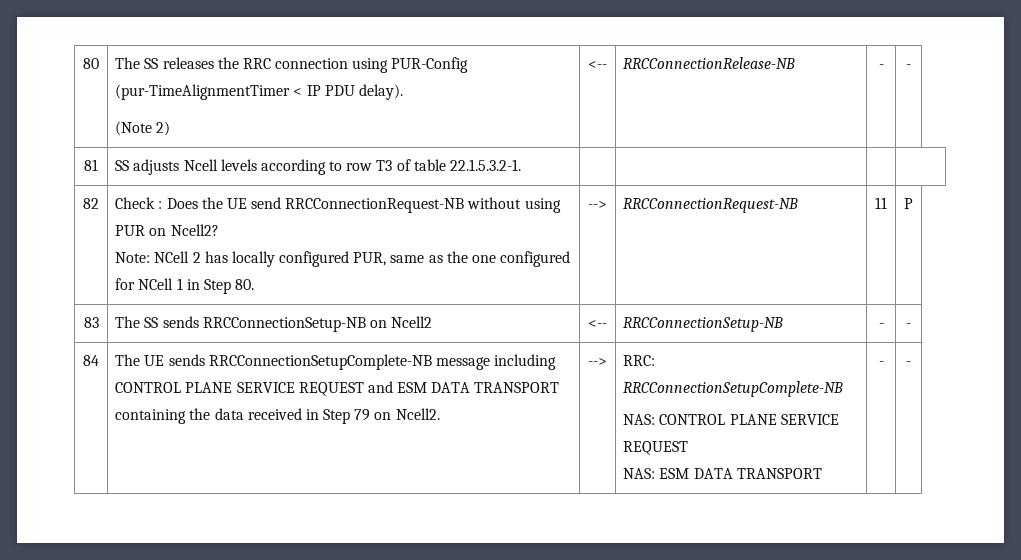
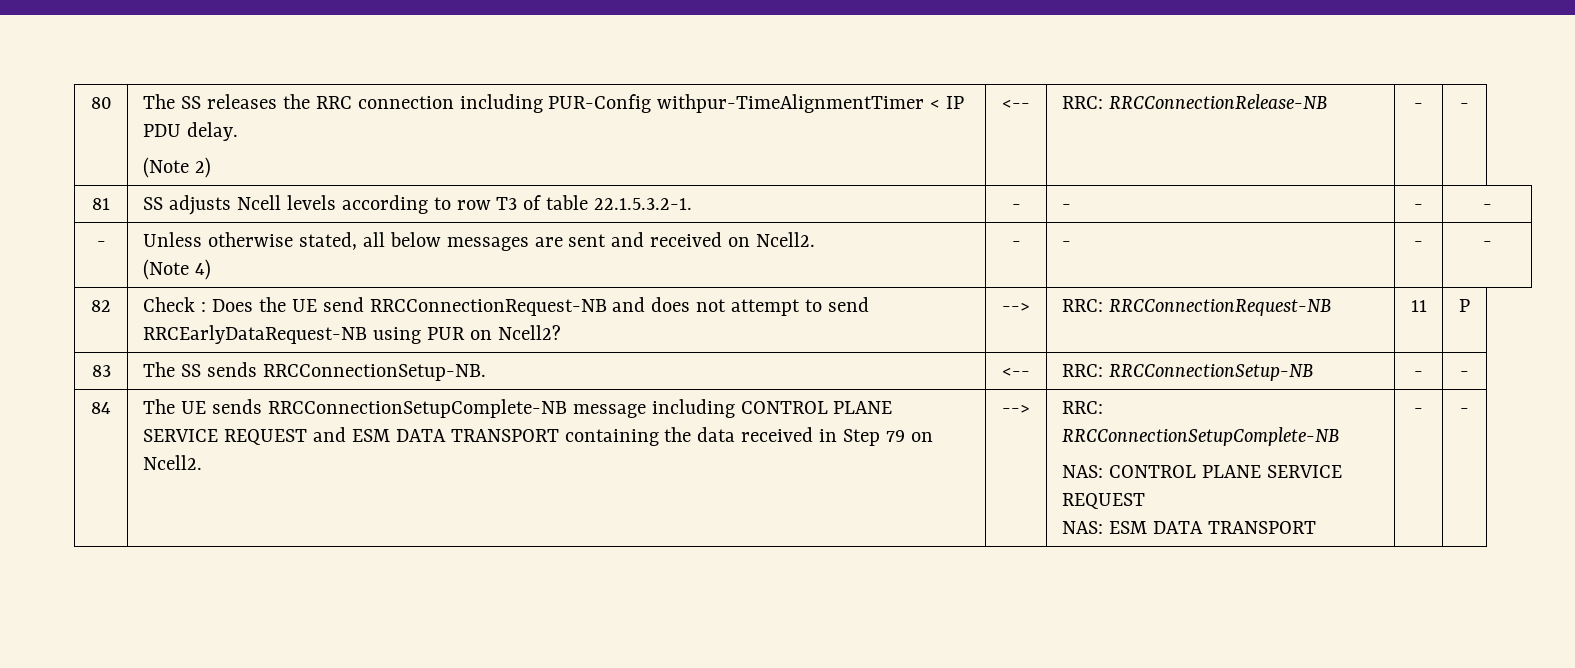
- 80 | The SS releases the RRC connection using PUR-Config (pur-TimeAlignmentTimer < IP PDU delay).
- (Note 2) | <-- | RRCConnectionRelease-NB | - | -
+ 80 | The SS releases the RRC connection including PUR-Config withpur-TimeAlignmentTimer < IP PDU delay.
+ (Note 2) | <-- | RRC: RRCConnectionRelease-NB | - | -
- 81 | SS adjusts Ncell levels according to row T3 of table 22.1.5.3.2-1. | | | |
+ 81 | SS adjusts Ncell levels according to row T3 of table 22.1.5.3.2-1. | - | - | - | -
+ - | Unless otherwise stated, all below messages are sent and received on Ncell2.
+ (Note 4) | - | - | - | -
- 82 | Check : Does the UE send RRCConnectionRequest-NB without using PUR on Ncell2?
- Note: NCell 2 has locally configured PUR, same as the one configured for NCell 1 in Step 80. | --> | RRCConnectionRequest-NB | 11 | P
+ 82 | Check : Does the UE send RRCConnectionRequest-NB and does not attempt to send RRCEarlyDataRequest-NB using PUR on Ncell2? | --> | RRC: RRCConnectionRequest-NB | 11 | P
- 83 | The SS sends RRCConnectionSetup-NB on Ncell2 | <-- | RRCConnectionSetup-NB | - | -
+ 83 | The SS sends RRCConnectionSetup-NB. | <-- | RRC: RRCConnectionSetup-NB | - | -

